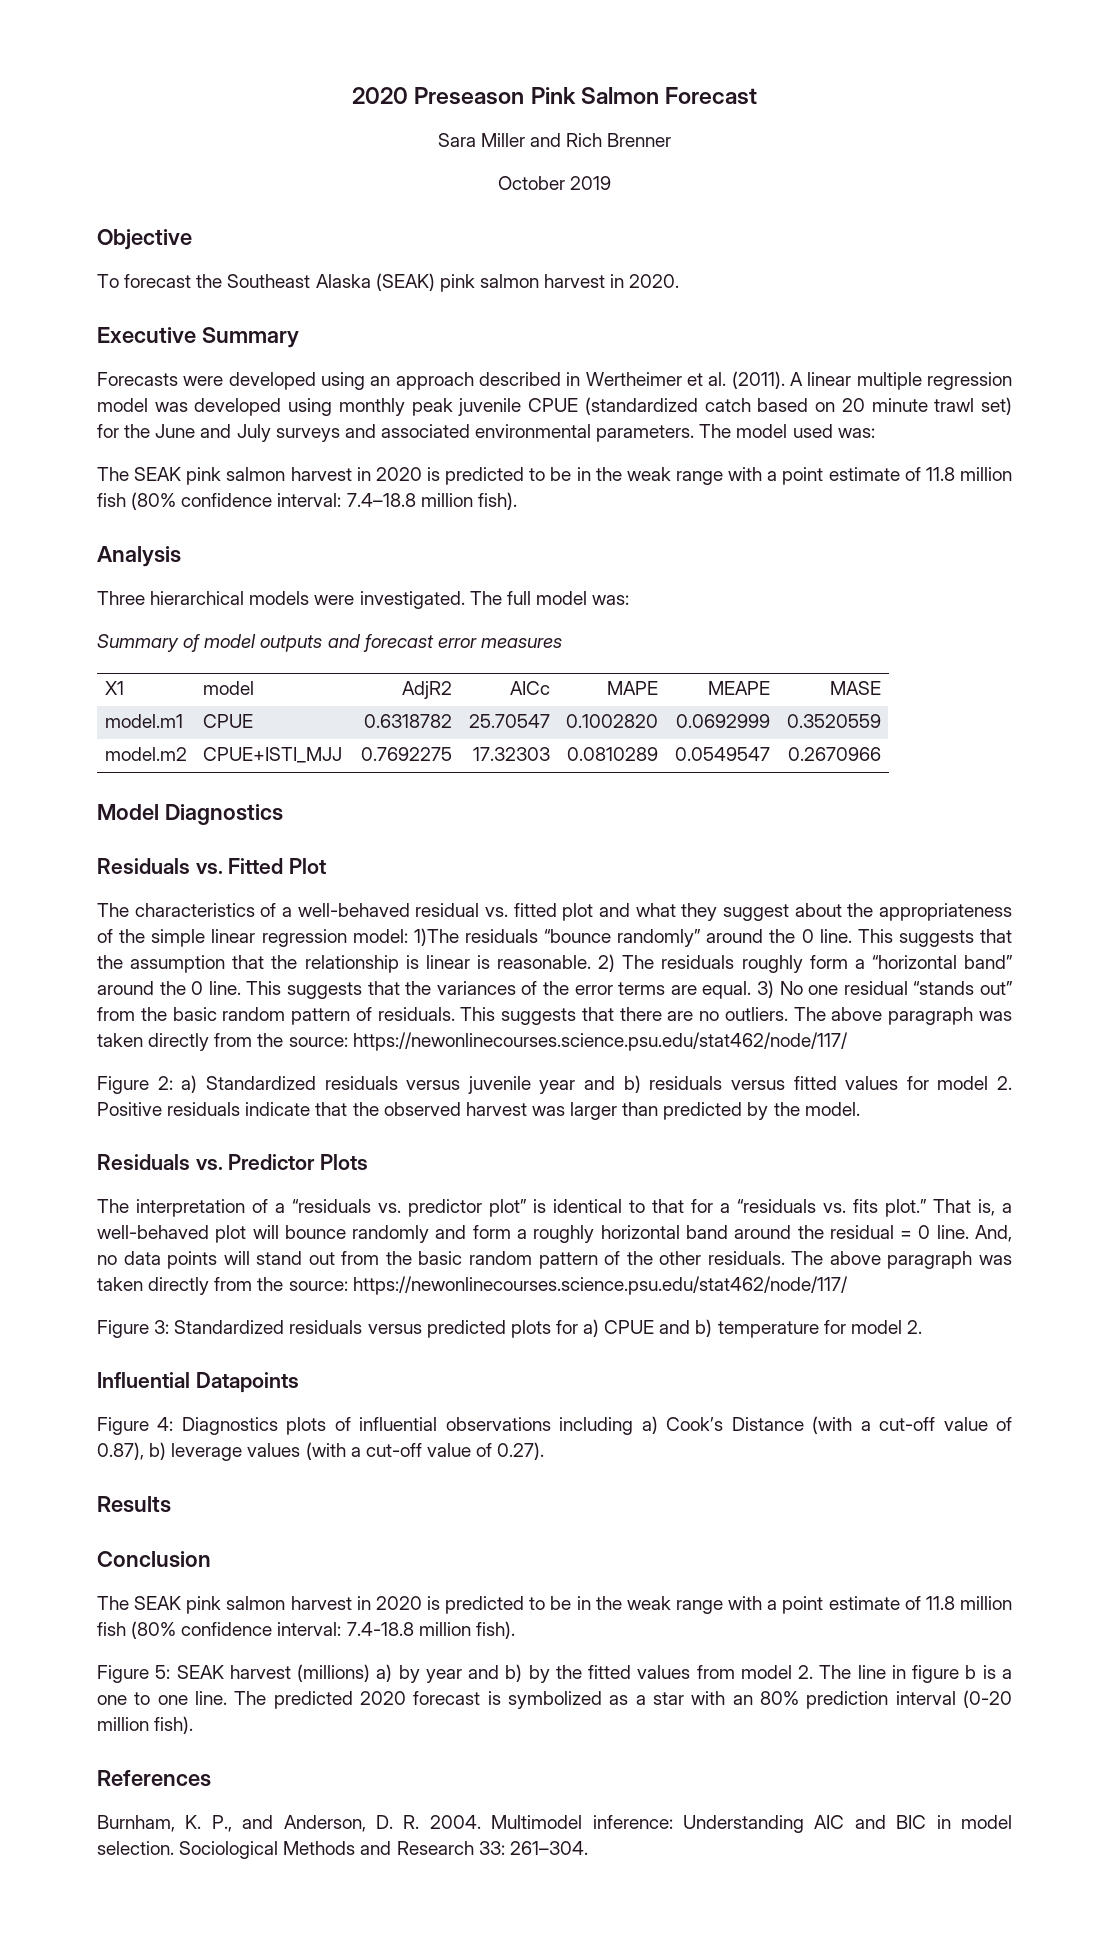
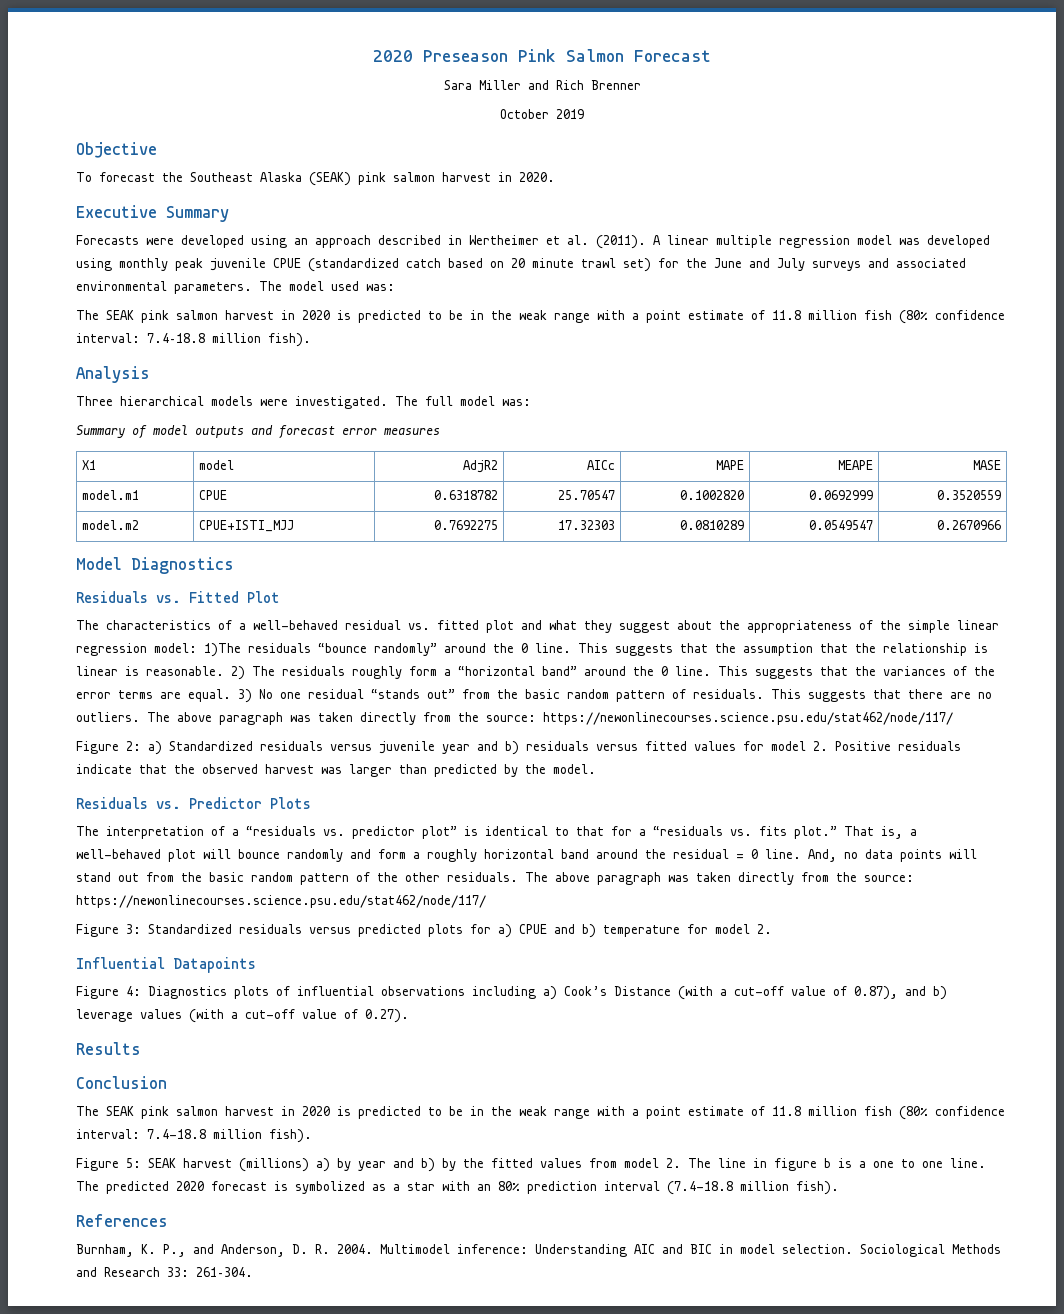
- Figure 4: Diagnostics plots of influential observations including a) Cook’s Distance (with a cut-off value of 0.87), b) leverage values (with a cut-off value of 0.27).
+ Figure 4: Diagnostics plots of influential observations including a) Cook’s Distance (with a cut-off value of 0.87), and b) leverage values (with a cut-off value of 0.27).
- The predicted 2020 forecast is symbolized as a star with an 80% prediction interval (0-20 million fish).
+ The predicted 2020 forecast is symbolized as a star with an 80% prediction interval (7.4-18.8 million fish).

